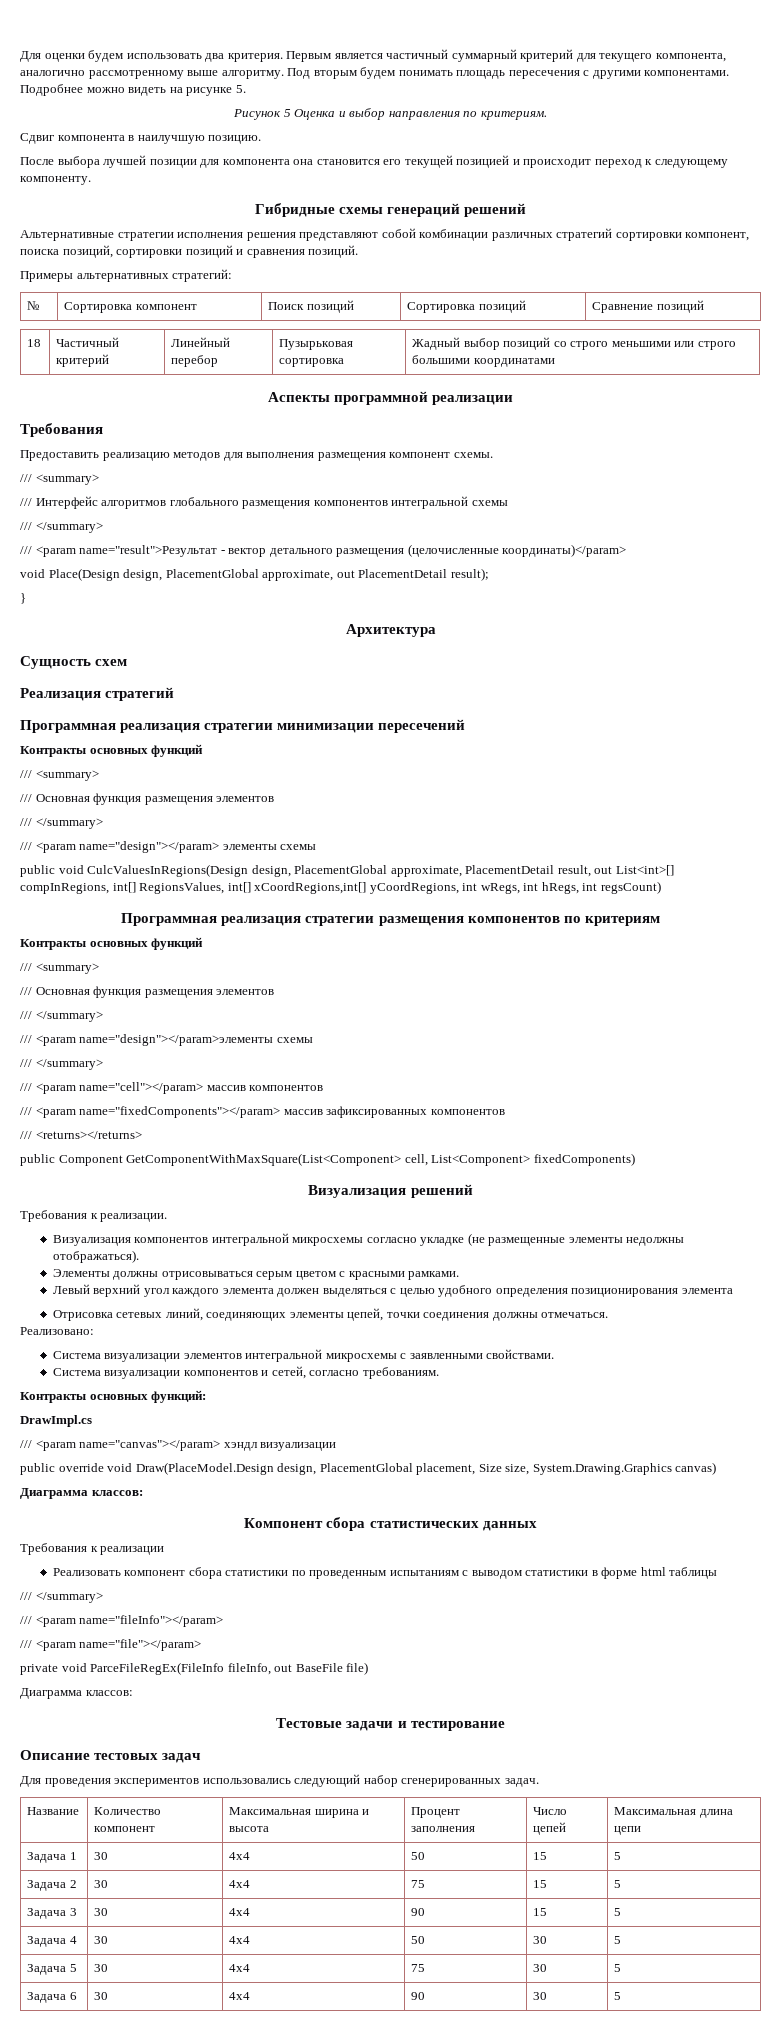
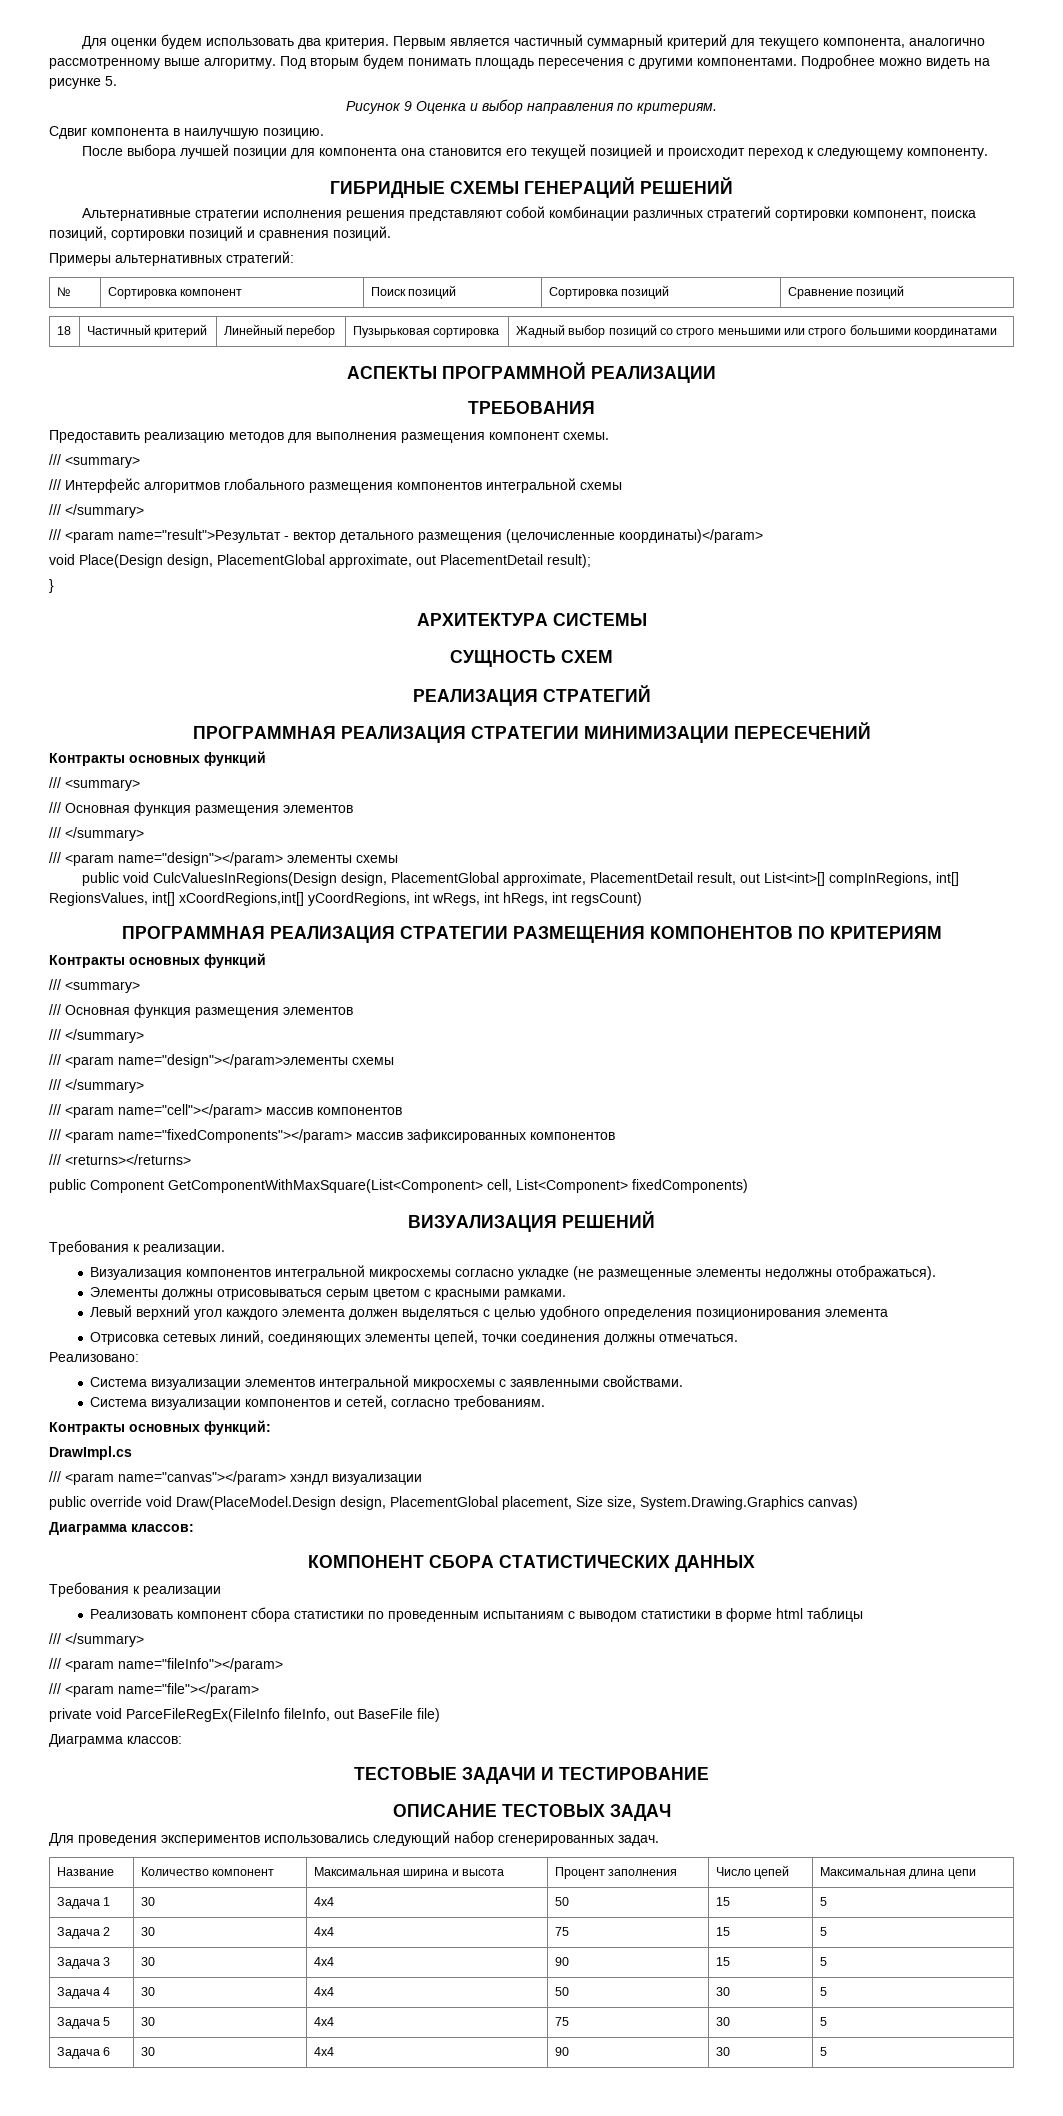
- Рисунок 5 Оценка и выбор направления по критериям.
+ Рисунок 9 Оценка и выбор направления по критериям.
- Гибридные схемы генераций решений
+ ГИБРИДНЫЕ СХЕМЫ ГЕНЕРАЦИЙ РЕШЕНИЙ
- Аспекты программной реализации
- Требования
+ АСПЕКТЫ ПРОГРАММНОЙ РЕАЛИЗАЦИИ
+ ТРЕБОВАНИЯ
- Архитектура
- Сущность схем
- Реализация стратегий
- Программная реализация стратегии минимизации пересечений
+ АРХИТЕКТУРА СИСТЕМЫ
+ СУЩНОСТЬ СХЕМ
+ РЕАЛИЗАЦИЯ СТРАТЕГИЙ
+ ПРОГРАММНАЯ РЕАЛИЗАЦИЯ СТРАТЕГИИ МИНИМИЗАЦИИ ПЕРЕСЕЧЕНИЙ
- Программная реализация стратегии размещения компонентов по критериям
+ ПРОГРАММНАЯ РЕАЛИЗАЦИЯ СТРАТЕГИИ РАЗМЕЩЕНИЯ КОМПОНЕНТОВ ПО КРИТЕРИЯМ
- Визуализация решений
+ ВИЗУАЛИЗАЦИЯ РЕШЕНИЙ
- Компонент сбора статистических данных
+ КОМПОНЕНТ СБОРА СТАТИСТИЧЕСКИХ ДАННЫХ
- Тестовые задачи и тестирование
- Описание тестовых задач
+ ТЕСТОВЫЕ ЗАДАЧИ И ТЕСТИРОВАНИЕ
+ ОПИСАНИЕ ТЕСТОВЫХ ЗАДАЧ

